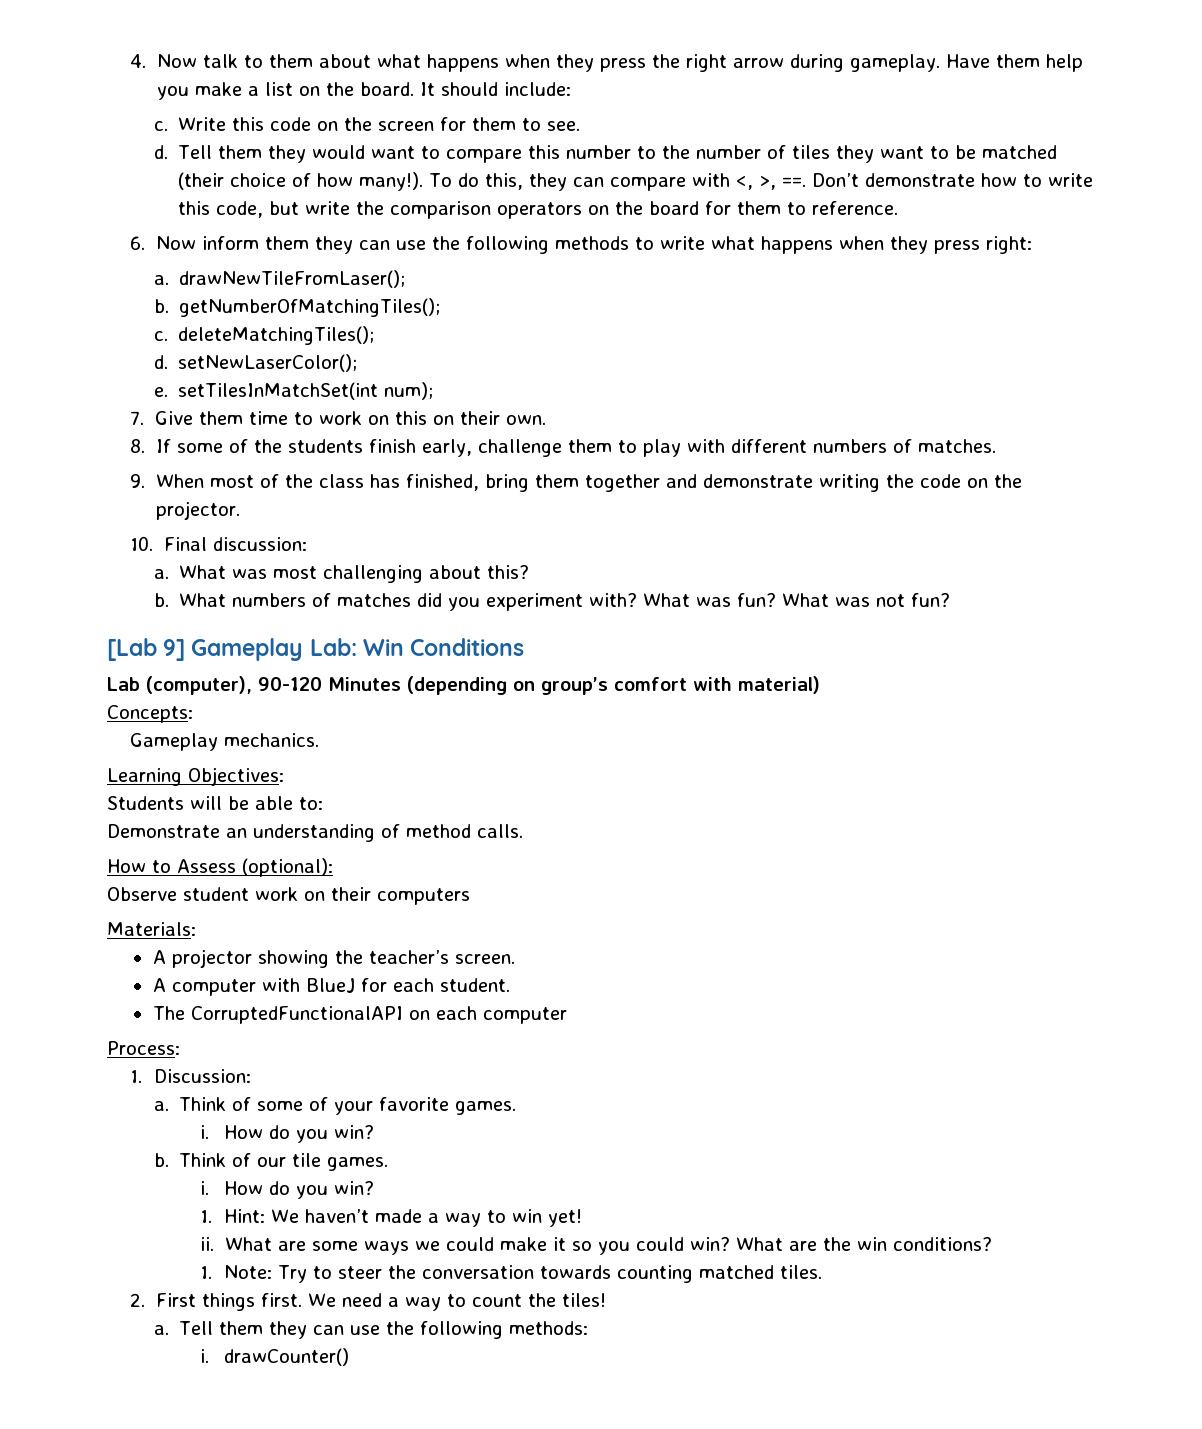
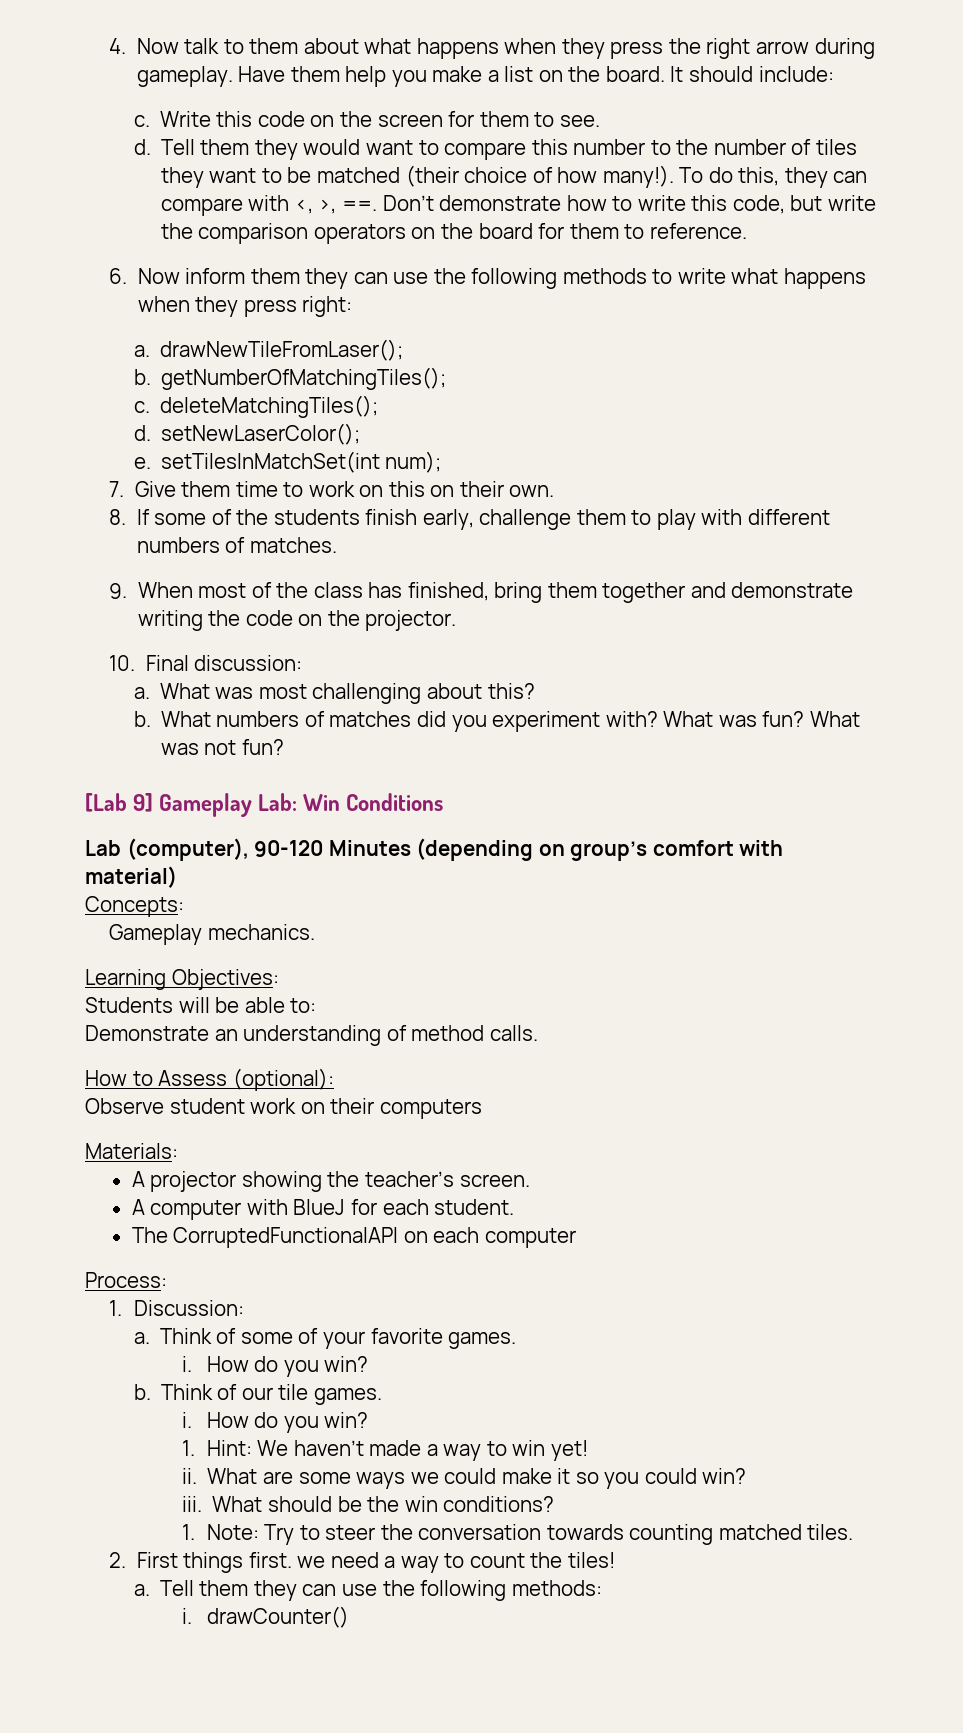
- What are some ways we could make it so you could win? What are the win conditions?
+ What are some ways we could make it so you could win?
+ iii. What should be the win conditions?
- 2. First things first. We need a way to count the tiles!
+ 2. First things first. we need a way to count the tiles!

